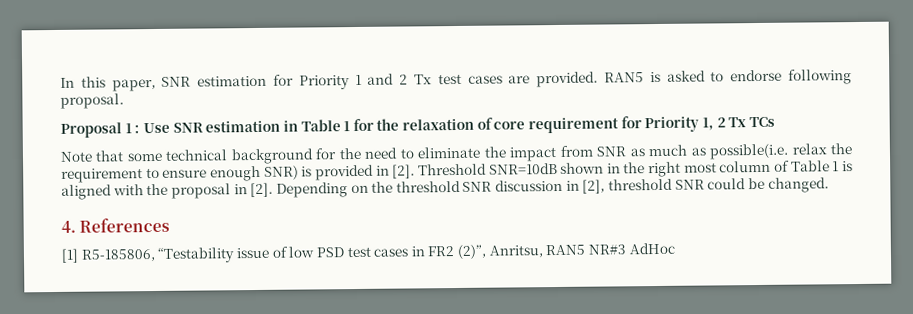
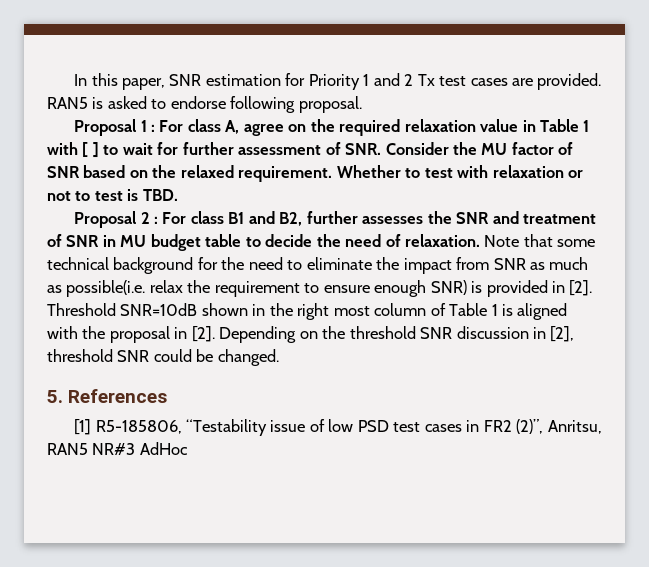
- Proposal 1 : Use SNR estimation in Table 1 for the relaxation of core requirement for Priority 1, 2 Tx TCs
- Note that some technical background for the need to eliminate the impact from SNR as much as possible(i.e. relax the requirement to ensure enough SNR) is provided in [2].
+ Proposal 1 : For class A, agree on the required relaxation value in Table 1 with [ ] to wait for further assessment of SNR. Consider the MU factor of SNR based on the relaxed requirement. Whether to test with relaxation or not to test is TBD.
+ Proposal 2 : For class B1 and B2, further assesses the SNR and treatment of SNR in MU budget table to decide the need of relaxation. Note that some technical background for the need to eliminate the impact from SNR as much as possible(i.e. relax the requirement to ensure enough SNR) is provided in [2].
- 4. References
+ 5. References

